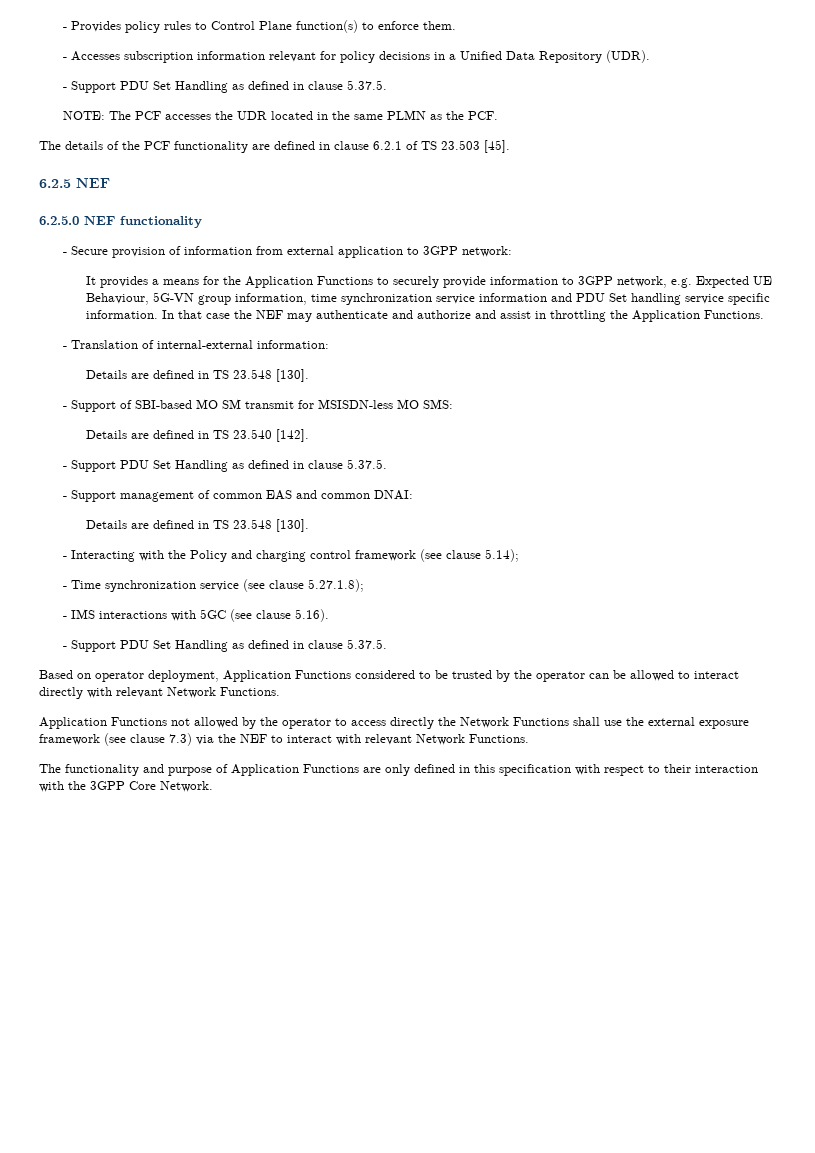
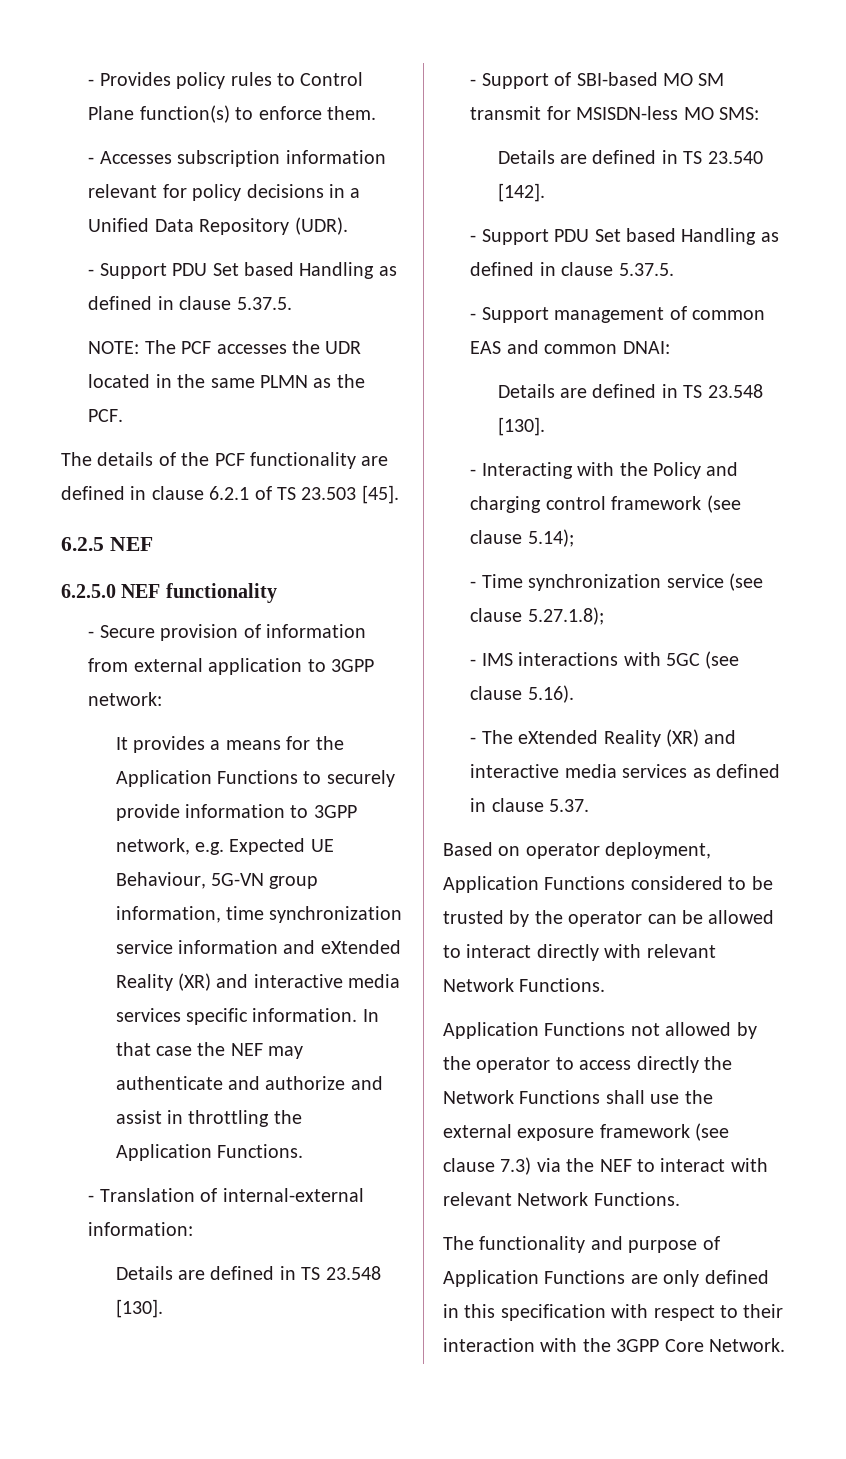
  - Accesses subscription information relevant for policy decisions in a Unified Data Repository (UDR).
- - Support PDU Set Handling as defined in clause 5.37.5.
+ - Support PDU Set based Handling as defined in clause 5.37.5.
- It provides a means for the Application Functions to securely provide information to 3GPP network, e.g. Expected UE Behaviour, 5G-VN group information, time synchronization service information and PDU Set handling service specific information.
+ It provides a means for the Application Functions to securely provide information to 3GPP network, e.g. Expected UE Behaviour, 5G-VN group information, time synchronization service information and eXtended Reality (XR) and interactive media services specific information.
  Details are defined in TS 23.540 [142].
- - Support PDU Set Handling as defined in clause 5.37.5.
+ - Support PDU Set based Handling as defined in clause 5.37.5.
  - IMS interactions with 5GC (see clause 5.16).
- - Support PDU Set Handling as defined in clause 5.37.5.
+ - The eXtended Reality (XR) and interactive media services as defined in clause 5.37.

